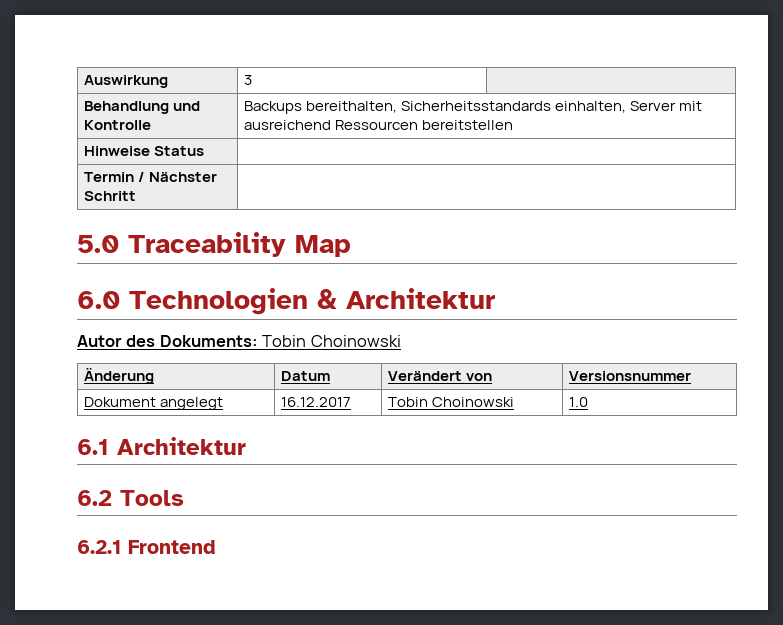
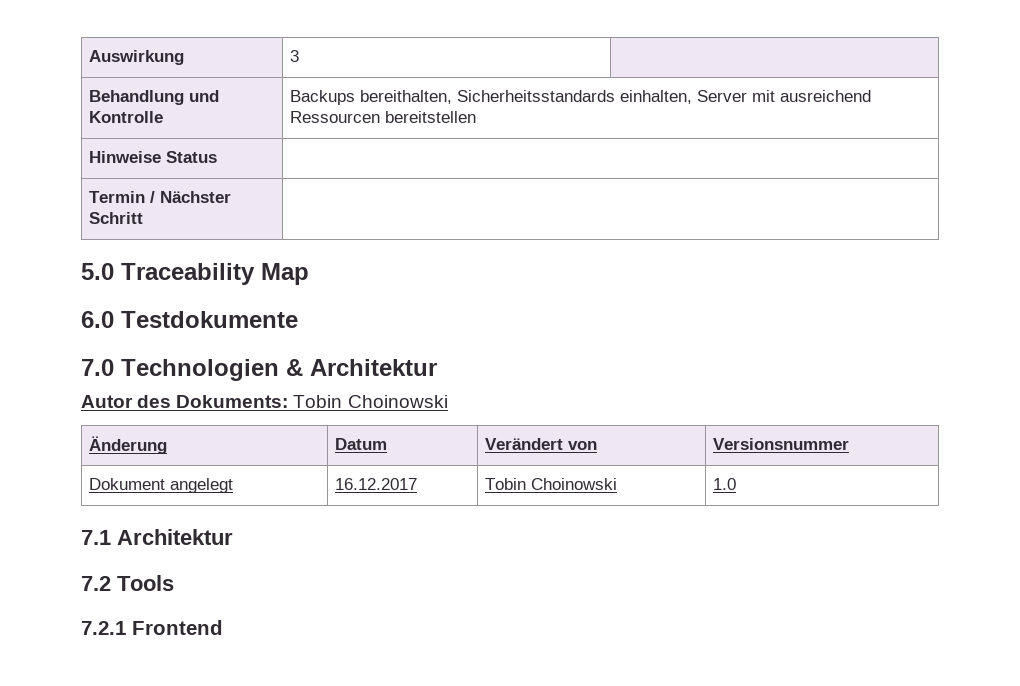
- 6.0 Technologien & Architektur
+ 6.0 Testdokumente
+ 7.0 Technologien & Architektur
- 6.1 Architektur
- 6.2 Tools
+ 7.1 Architektur
+ 7.2 Tools
- 6.2.1 Frontend
+ 7.2.1 Frontend

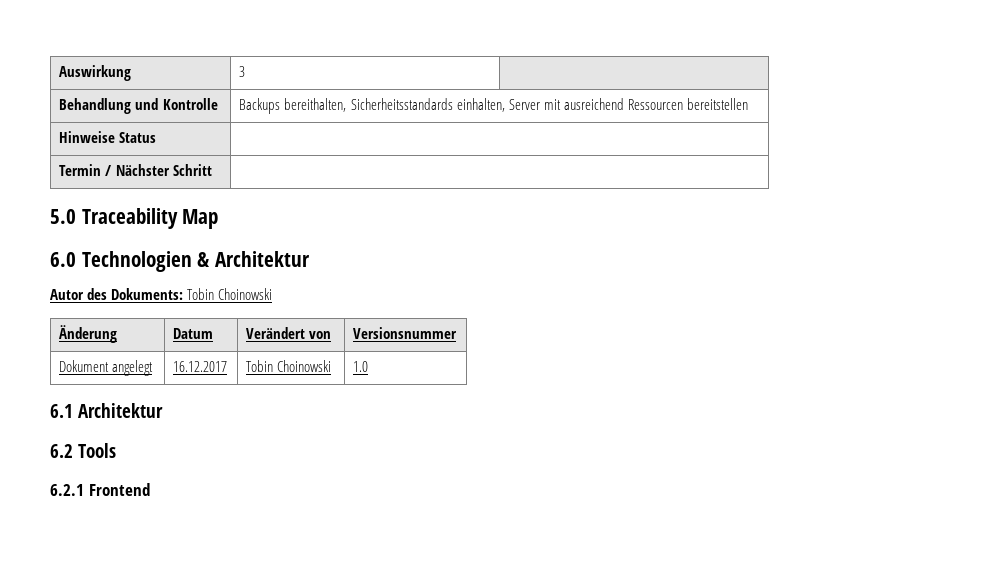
- 6.0 Testdokumente
- 7.0 Technologien & Architektur
+ 6.0 Technologien & Architektur
- 7.1 Architektur
- 7.2 Tools
+ 6.1 Architektur
+ 6.2 Tools
- 7.2.1 Frontend
+ 6.2.1 Frontend

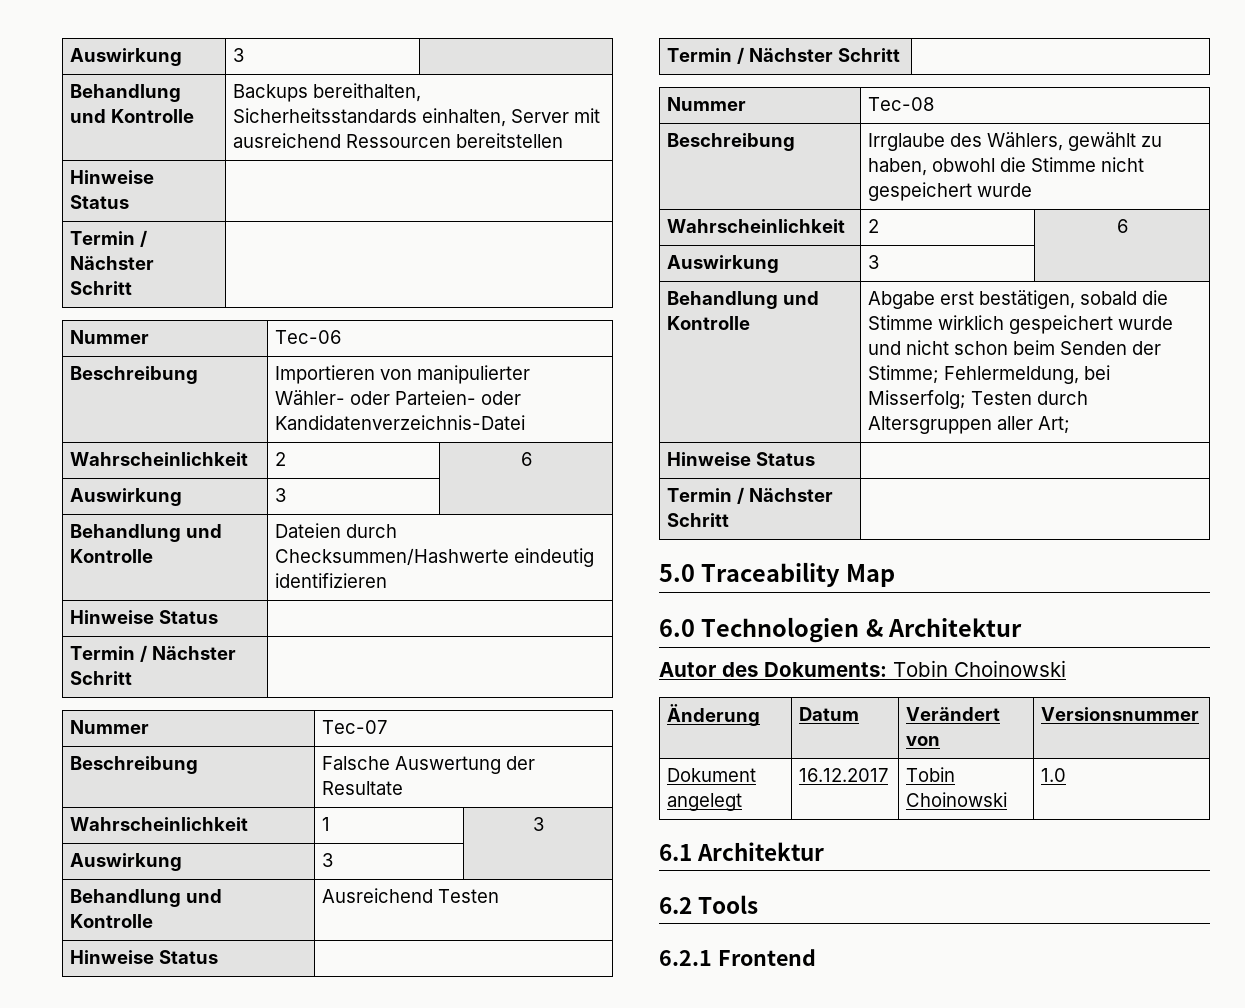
+ Nummer | Tec-06
+ Beschreibung | Importieren von manipulierter Wähler- oder Parteien- oder Kandidatenverzeichnis-Datei
+ Wahrscheinlichkeit | 2 | 6
+ Auswirkung | 3 |
+ Behandlung und Kontrolle | Dateien durch Checksummen/Hashwerte eindeutig identifizieren
+ Hinweise Status |
+ Termin / Nächster Schritt |
+ Nummer | Tec-07
+ Beschreibung | Falsche Auswertung der Resultate
+ Wahrscheinlichkeit | 1 | 3
+ Auswirkung | 3 |
+ Behandlung und Kontrolle | Ausreichend Testen
+ Hinweise Status |
+ Termin / Nächster Schritt |
+ Nummer | Tec-08
+ Beschreibung | Irrglaube des Wählers, gewählt zu haben, obwohl die Stimme nicht gespeichert wurde
+ Wahrscheinlichkeit | 2 | 6
+ Auswirkung | 3 |
+ Behandlung und Kontrolle | Abgabe erst bestätigen, sobald die Stimme wirklich gespeichert wurde und nicht schon beim Senden der Stimme; Fehlermeldung, bei Misserfolg; Testen durch Altersgruppen aller Art;
+ Hinweise Status |
+ Termin / Nächster Schritt |

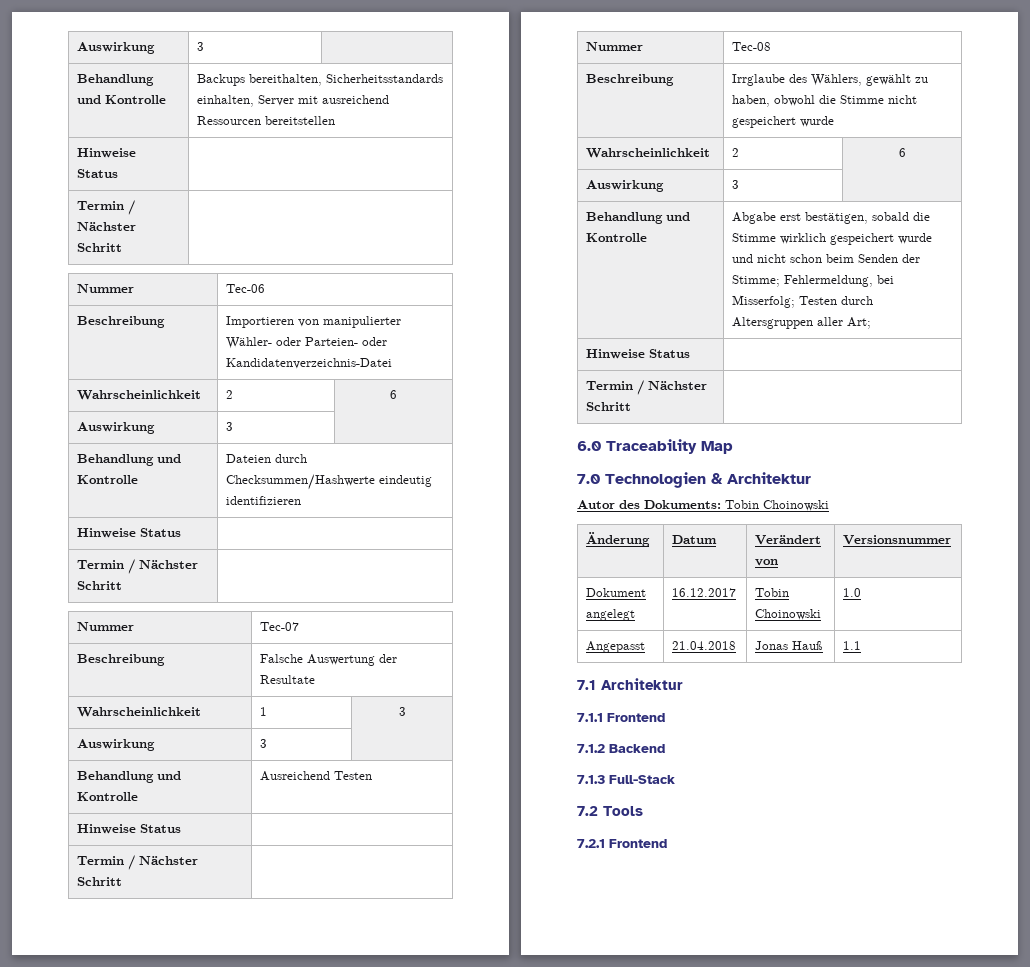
- 5.0 Traceability Map
+ 6.0 Traceability Map
- 6.0 Technologien & Architektur
+ 7.0 Technologien & Architektur
- 6.1 Architektur
- 6.2 Tools
+ Angepasst | 21.04.2018 | Jonas Hauß | 1.1
+ 7.1 Architektur
+ 7.1.1 Frontend
+ 7.1.2 Backend
+ 7.1.3 Full-Stack
+ 7.2 Tools
- 6.2.1 Frontend
+ 7.2.1 Frontend

